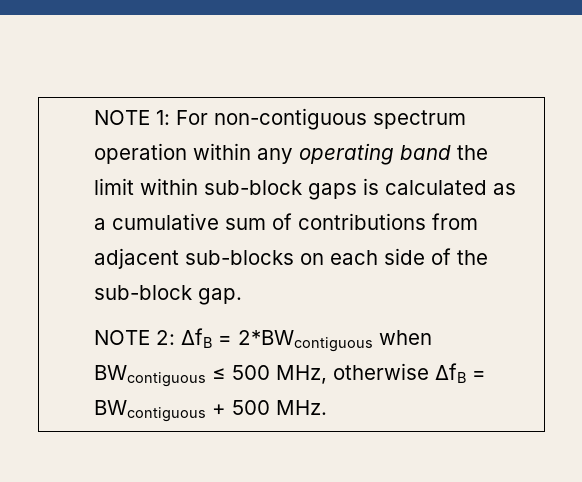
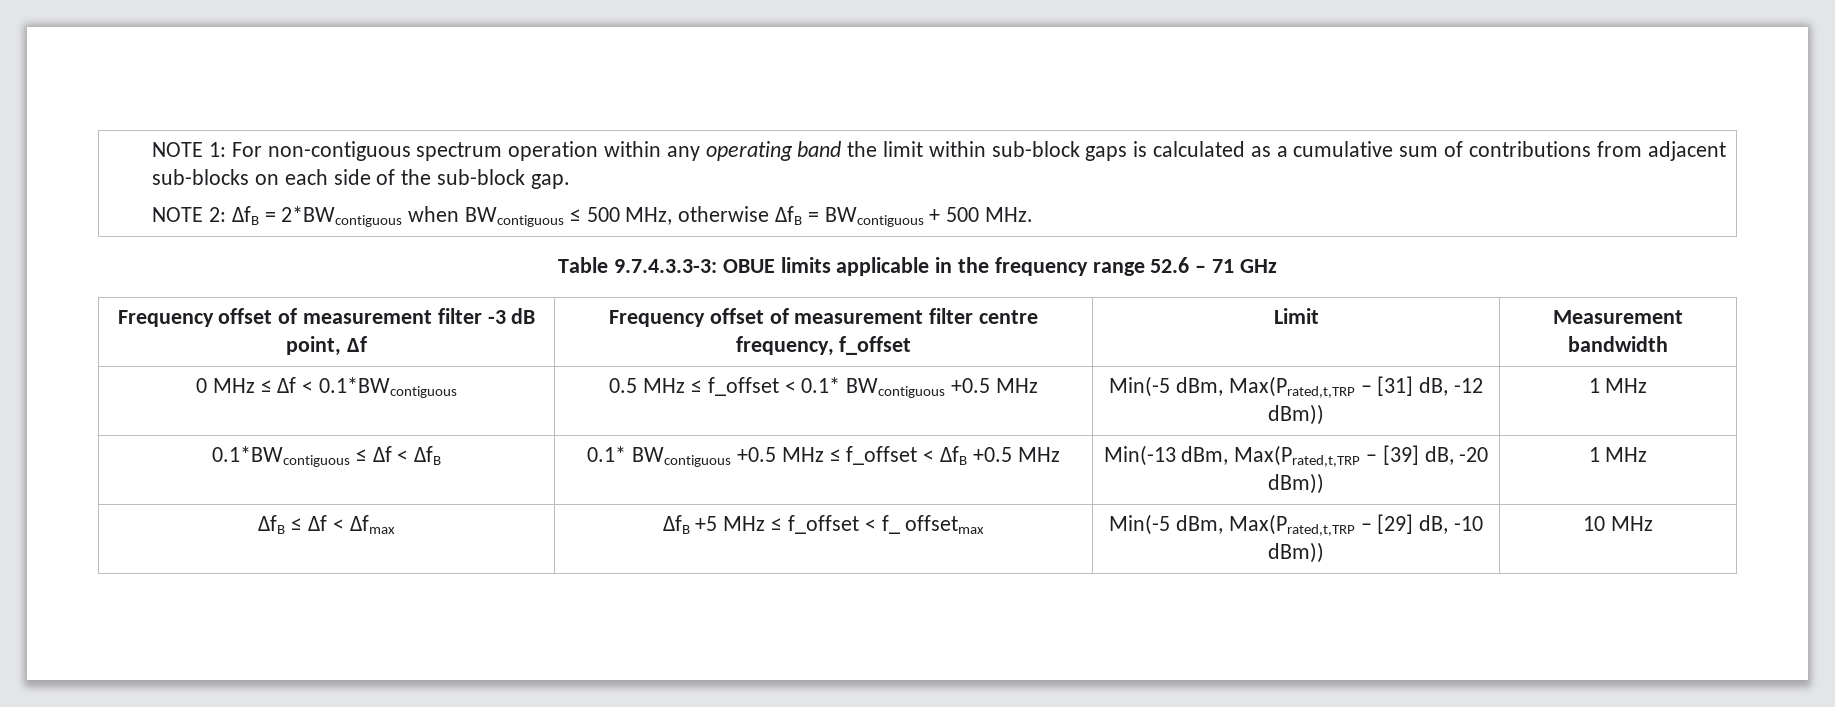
+ Table 9.7.4.3.3-3: OBUE limits applicable in the frequency range 52.6 – 71 GHz
+ Frequency offset of measurement filter -3 dB point, Δf | Frequency offset of measurement filter centre frequency, f_offset | Limit | Measurement bandwidth
+ 0 MHz ≤ Δf < 0.1*BWcontiguous | 0.5 MHz ≤ f_offset < 0.1* BWcontiguous +0.5 MHz | Min(-5 dBm, Max(Prated,t,TRP – [31] dB, -12 dBm)) | 1 MHz
+ 0.1*BWcontiguous ≤ Δf < ΔfB | 0.1* BWcontiguous +0.5 MHz ≤ f_offset < ΔfB +0.5 MHz | Min(-13 dBm, Max(Prated,t,TRP – [39] dB, -20 dBm)) | 1 MHz
+ ΔfB ≤ Δf < Δfmax | ΔfB +5 MHz ≤ f_offset < f_ offsetmax | Min(-5 dBm, Max(Prated,t,TRP – [29] dB, -10 dBm)) | 10 MHz

